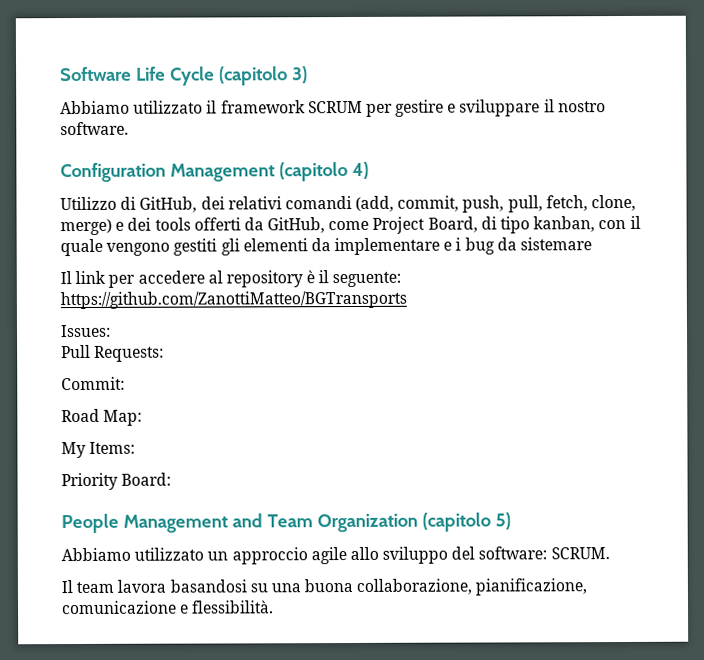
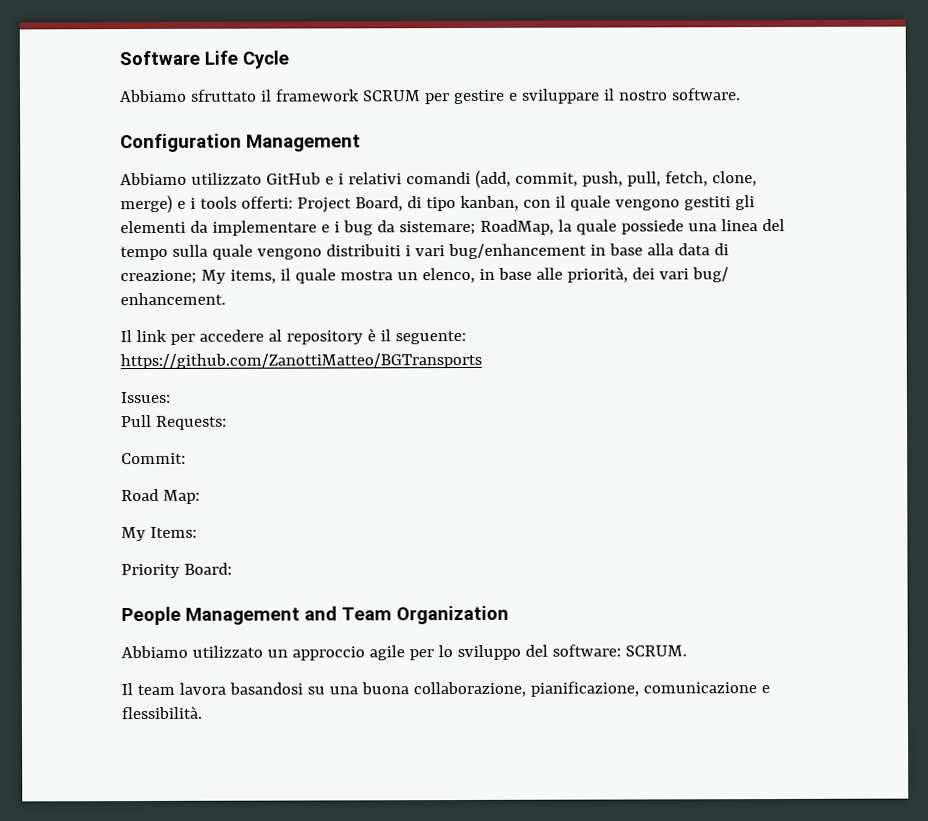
- Software Life Cycle (capitolo 3)
- Abbiamo utilizzato il framework SCRUM per gestire e sviluppare il nostro software.
+ Software Life Cycle
+ Abbiamo sfruttato il framework SCRUM per gestire e sviluppare il nostro software.
- Configuration Management (capitolo 4)
- Utilizzo di GitHub, dei relativi comandi (add, commit, push, pull, fetch, clone, merge) e dei tools offerti da GitHub, come Project Board, di tipo kanban, con il quale vengono gestiti gli elementi da implementare e i bug da sistemare
+ Configuration Management
+ Abbiamo utilizzato GitHub e i relativi comandi (add, commit, push, pull, fetch, clone, merge) e i tools offerti: Project Board, di tipo kanban, con il quale vengono gestiti gli elementi da implementare e i bug da sistemare; RoadMap, la quale possiede una linea del tempo sulla quale vengono distribuiti i vari bug/enhancement in base alla data di creazione; My items, il quale mostra un elenco, in base alle priorità, dei vari bug/ enhancement.
- People Management and Team Organization (capitolo 5)
+ People Management and Team Organization
- Abbiamo utilizzato un approccio agile allo sviluppo del software: SCRUM.
+ Abbiamo utilizzato un approccio agile per lo sviluppo del software: SCRUM.

